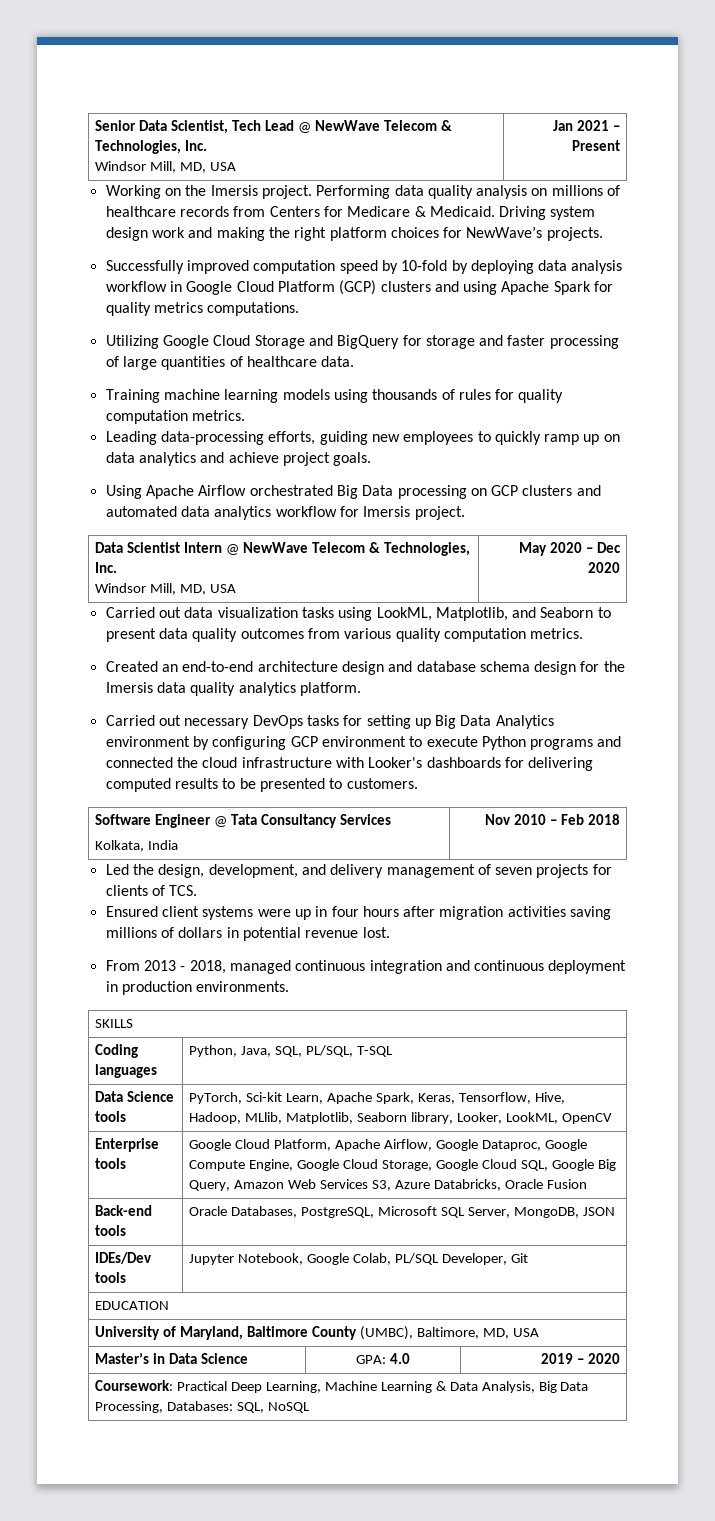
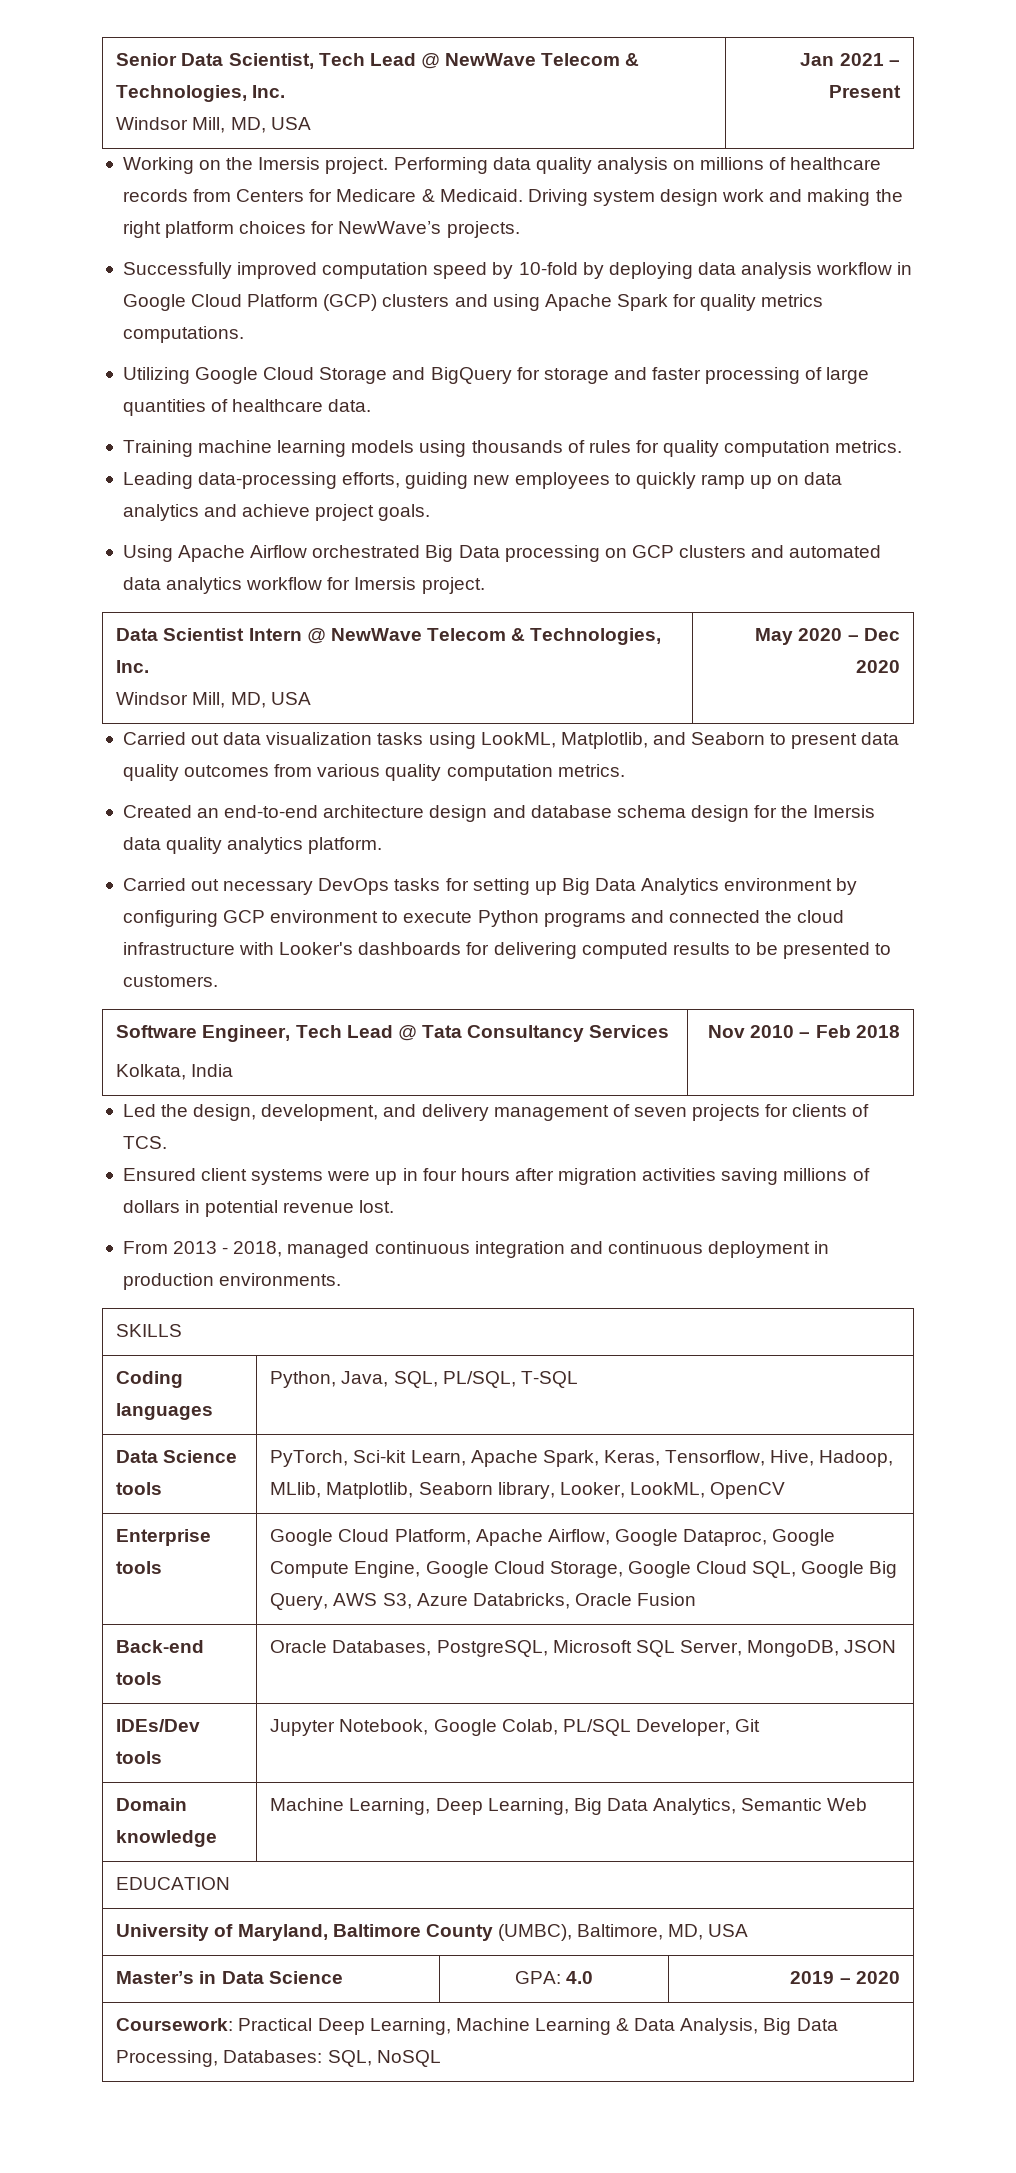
- Software Engineer @ Tata Consultancy Services
+ Software Engineer, Tech Lead @ Tata Consultancy Services
- Enterprise tools | Google Cloud Platform, Apache Airflow, Google Dataproc, Google Compute Engine, Google Cloud Storage, Google Cloud SQL, Google Big Query, Amazon Web Services S3, Azure Databricks, Oracle Fusion
+ Enterprise tools | Google Cloud Platform, Apache Airflow, Google Dataproc, Google Compute Engine, Google Cloud Storage, Google Cloud SQL, Google Big Query, AWS S3, Azure Databricks, Oracle Fusion
+ Domain knowledge | Machine Learning, Deep Learning, Big Data Analytics, Semantic Web

